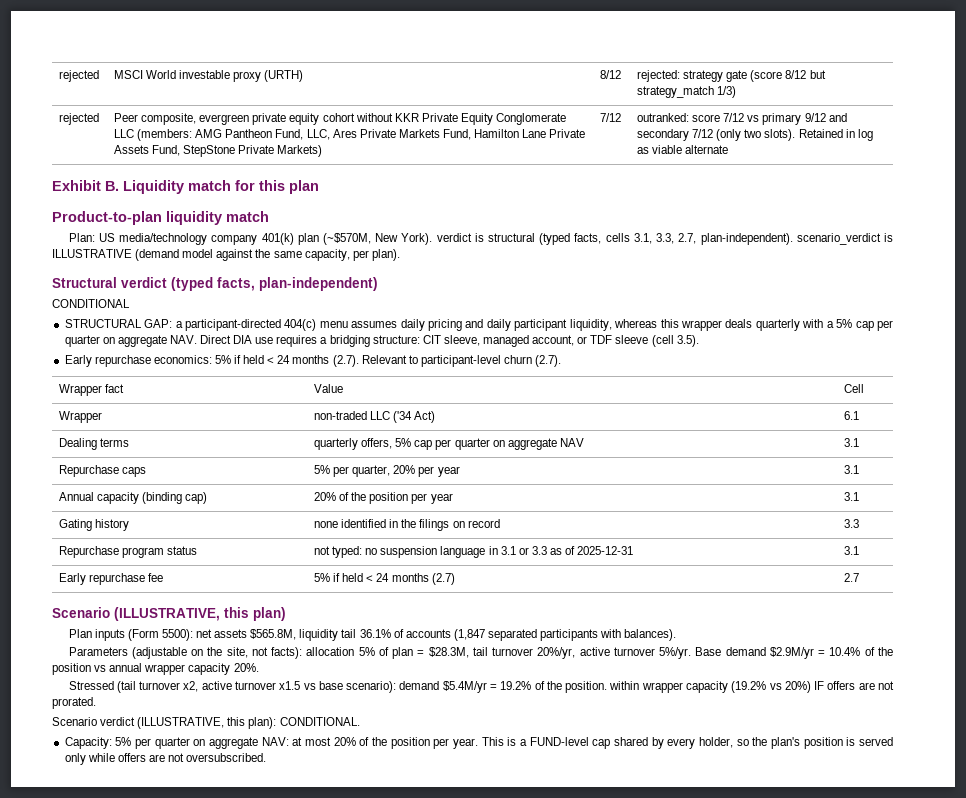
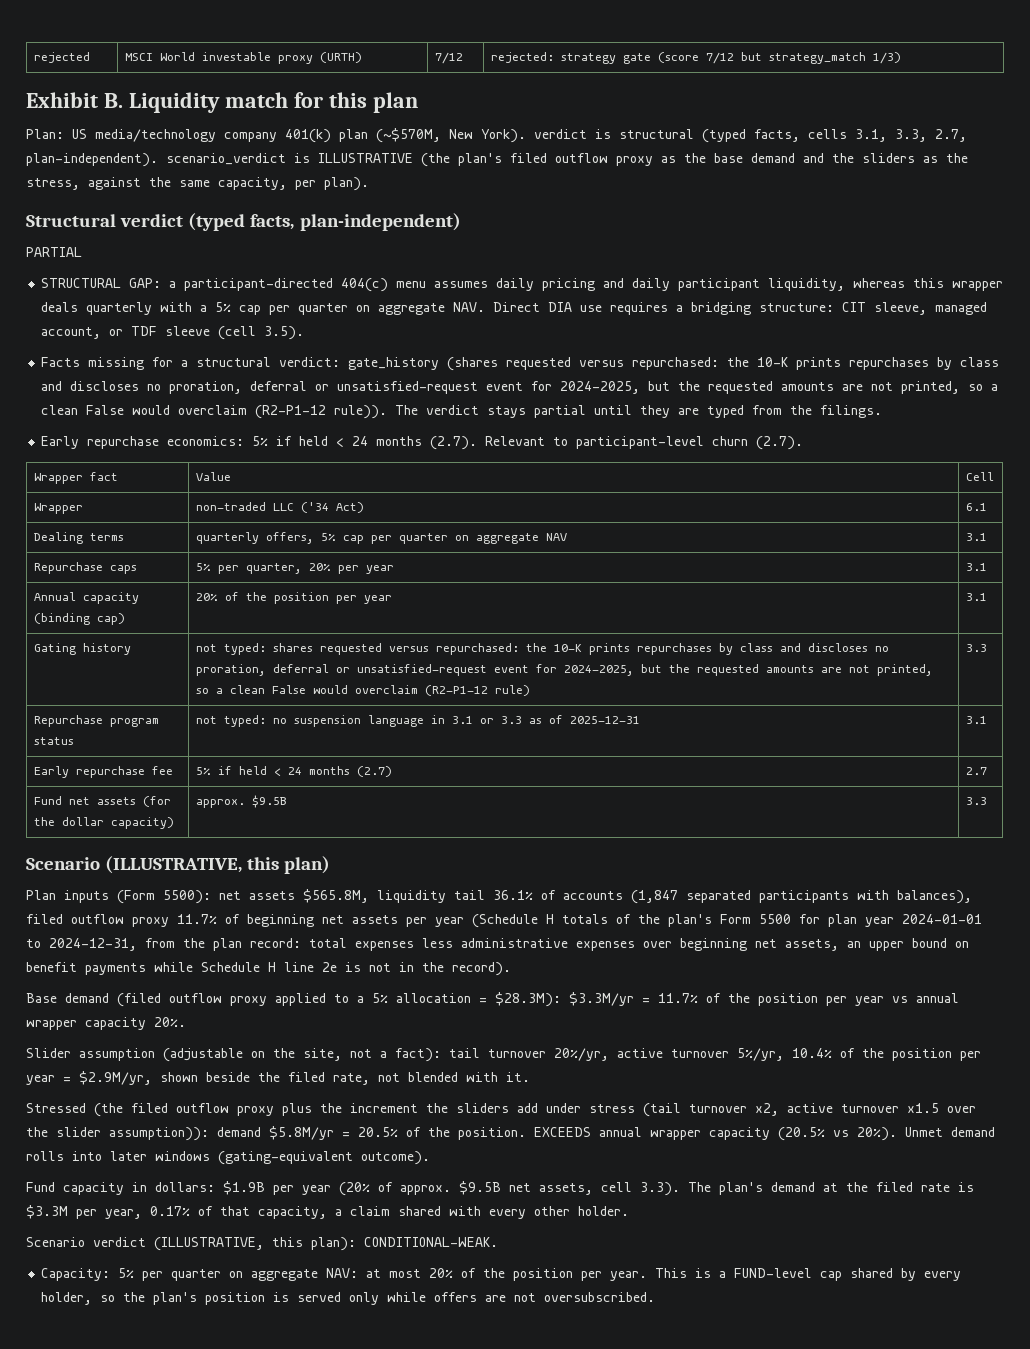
- rejected | MSCI World investable proxy (URTH) | 8/12 | rejected: strategy gate (score 8/12 but strategy_match 1/3)
+ rejected | MSCI World investable proxy (URTH) | 7/12 | rejected: strategy gate (score 7/12 but strategy_match 1/3)
- rejected | Peer composite, evergreen private equity cohort without KKR Private Equity Conglomerate LLC (members: AMG Pantheon Fund, LLC, Ares Private Markets Fund, Hamilton Lane Private Assets Fund, StepStone Private Markets) | 7/12 | outranked: score 7/12 vs primary 9/12 and secondary 7/12 (only two slots). Retained in log as viable alternate
- Product-to-plan liquidity match
- Plan: US media/technology company 401(k) plan (~$570M, New York). verdict is structural (typed facts, cells 3.1, 3.3, 2.7, plan-independent). scenario_verdict is ILLUSTRATIVE (demand model against the same capacity, per plan).
+ Plan: US media/technology company 401(k) plan (~$570M, New York). verdict is structural (typed facts, cells 3.1, 3.3, 2.7, plan-independent). scenario_verdict is ILLUSTRATIVE (the plan's filed outflow proxy as the base demand and the sliders as the stress, against the same capacity, per plan).
- CONDITIONAL
+ PARTIAL
+ Facts missing for a structural verdict: gate_history (shares requested versus repurchased: the 10-K prints repurchases by class and discloses no proration, deferral or unsatisfied-request event for 2024-2025, but the requested amounts are not printed, so a clean False would overclaim (R2-P1-12 rule)). The verdict stays partial until they are typed from the filings.
- Gating history | none identified in the filings on record | 3.3
+ Gating history | not typed: shares requested versus repurchased: the 10-K prints repurchases by class and discloses no proration, deferral or unsatisfied-request event for 2024-2025, but the requested amounts are not printed, so a clean False would overclaim (R2-P1-12 rule) | 3.3
+ Fund net assets (for the dollar capacity) | approx. $9.5B | 3.3
- Plan inputs (Form 5500): net assets $565.8M, liquidity tail 36.1% of accounts (1,847 separated participants with balances).
- Parameters (adjustable on the site, not facts): allocation 5% of plan = $28.3M, tail turnover 20%/yr, active turnover 5%/yr. Base demand $2.9M/yr = 10.4% of the position vs annual wrapper capacity 20%.
+ Plan inputs (Form 5500): net assets $565.8M, liquidity tail 36.1% of accounts (1,847 separated participants with balances), filed outflow proxy 11.7% of beginning net assets per year (Schedule H totals of the plan's Form 5500 for plan year 2024-01-01 to 2024-12-31, from the plan record: total expenses less administrative expenses over beginning net assets, an upper bound on benefit payments while Schedule H line 2e is not in the record).
+ Base demand (filed outflow proxy applied to a 5% allocation = $28.3M): $3.3M/yr = 11.7% of the position per year vs annual wrapper capacity 20%.
- Stressed (tail turnover x2, active turnover x1.5 vs base scenario): demand $5.4M/yr = 19.2% of the position. within wrapper capacity (19.2% vs 20%) IF offers are not prorated.
+ Slider assumption (adjustable on the site, not a fact): tail turnover 20%/yr, active turnover 5%/yr, 10.4% of the position per year = $2.9M/yr, shown beside the filed rate, not blended with it.
+ Stressed (the filed outflow proxy plus the increment the sliders add under stress (tail turnover x2, active turnover x1.5 over the slider assumption)): demand $5.8M/yr = 20.5% of the position. EXCEEDS annual wrapper capacity (20.5% vs 20%). Unmet demand rolls into later windows (gating-equivalent outcome).
+ Fund capacity in dollars: $1.9B per year (20% of approx. $9.5B net assets, cell 3.3). The plan's demand at the filed rate is $3.3M per year, 0.17% of that capacity, a claim shared with every other holder.
- Scenario verdict (ILLUSTRATIVE, this plan): CONDITIONAL.
+ Scenario verdict (ILLUSTRATIVE, this plan): CONDITIONAL-WEAK.

